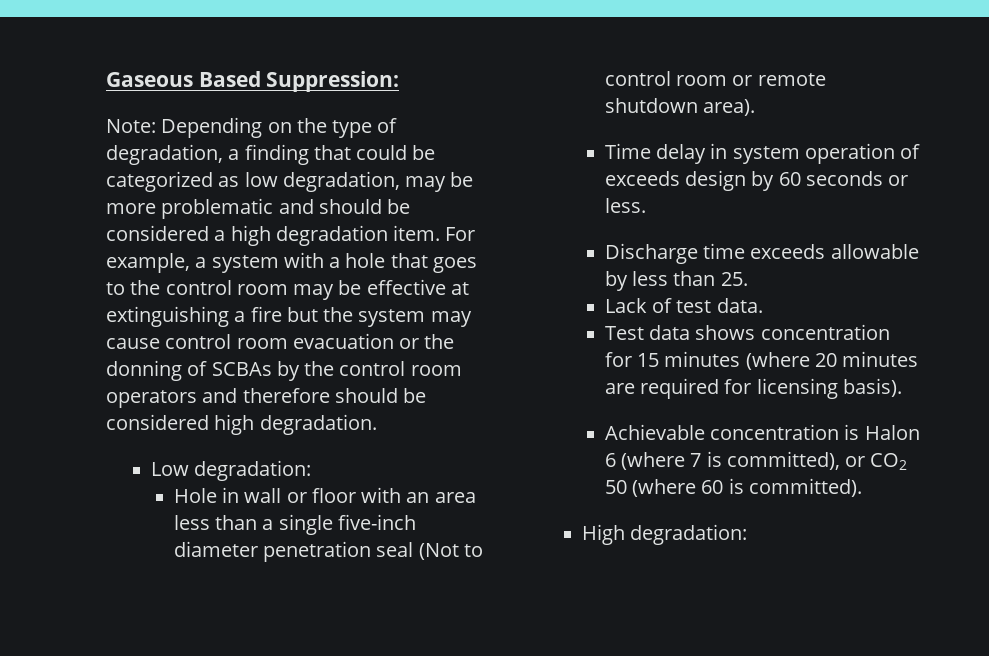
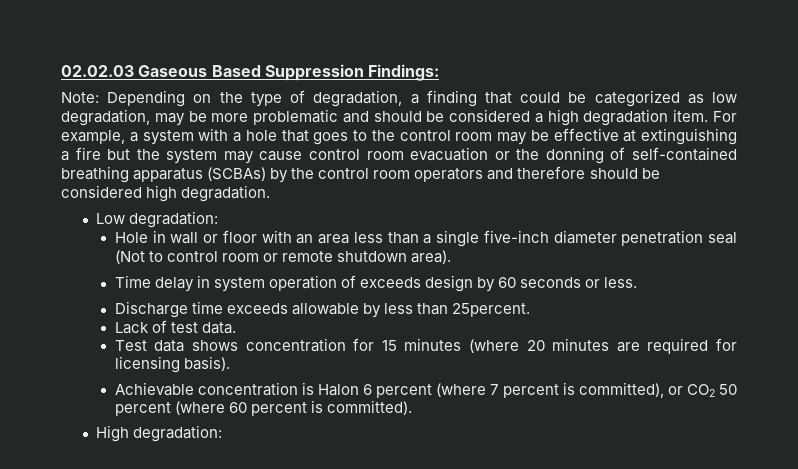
- Gaseous Based Suppression:
+ 02.02.03 Gaseous Based Suppression Findings:
- For example, a system with a hole that goes to the control room may be effective at extinguishing a fire but the system may cause control room evacuation or the donning of SCBAs by the control room operators and therefore should be considered high degradation.
+ For example, a system with a hole that goes to the control room may be effective at extinguishing a fire but the system may cause control room evacuation or the donning of self-contained breathing apparatus (SCBAs) by the control room operators and therefore should be considered high degradation.
- Discharge time exceeds allowable by less than 25.
+ Discharge time exceeds allowable by less than 25percent.
- Achievable concentration is Halon 6 (where 7 is committed), or CO2 50 (where 60 is committed).
+ Achievable concentration is Halon 6 percent (where 7 percent is committed), or CO2 50 percent (where 60 percent is committed).

